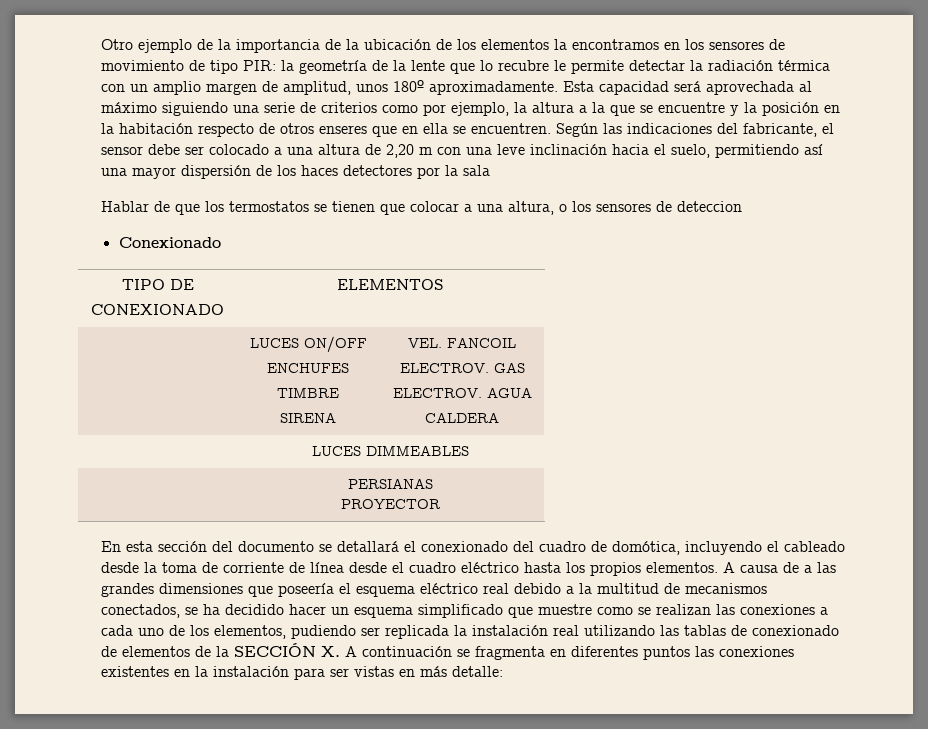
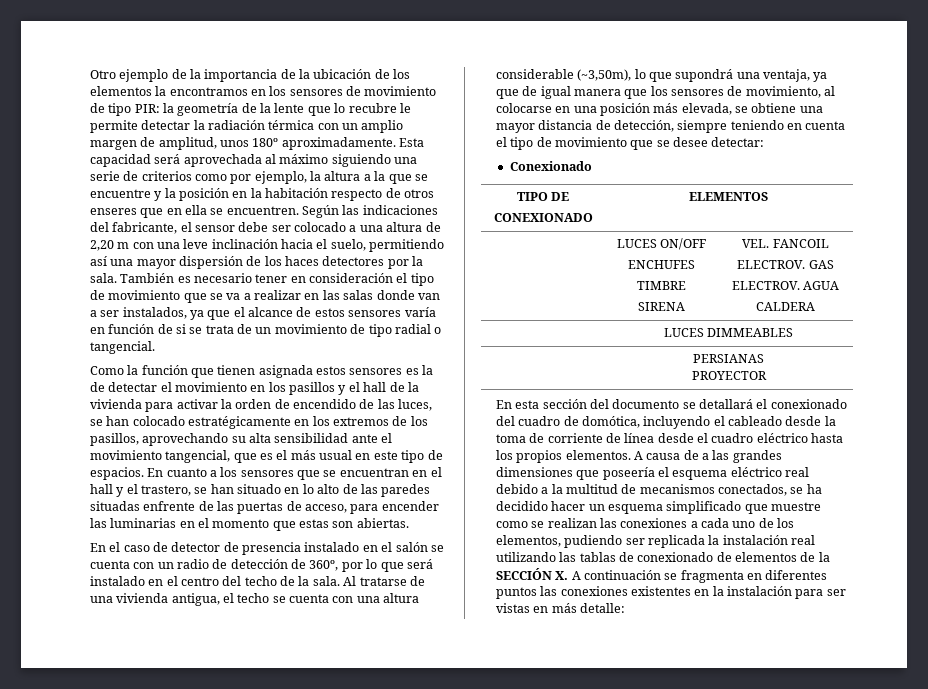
- Según las indicaciones del fabricante, el sensor debe ser colocado a una altura de 2,20 m con una leve inclinación hacia el suelo, permitiendo así una mayor dispersión de los haces detectores por la sala
- Hablar de que los termostatos se tienen que colocar a una altura, o los sensores de deteccion
+ Según las indicaciones del fabricante, el sensor debe ser colocado a una altura de 2,20 m con una leve inclinación hacia el suelo, permitiendo así una mayor dispersión de los haces detectores por la sala. También es necesario tener en consideración el tipo de movimiento que se va a realizar en las salas donde van a ser instalados, ya que el alcance de estos sensores varía en función de si se trata de un movimiento de tipo radial o tangencial.
+ Como la función que tienen asignada estos sensores es la de detectar el movimiento en los pasillos y el hall de la vivienda para activar la orden de encendido de las luces, se han colocado estratégicamente en los extremos de los pasillos, aprovechando su alta sensibilidad ante el movimiento tangencial, que es el más usual en este tipo de espacios. En cuanto a los sensores que se encuentran en el hall y el trastero, se han situado en lo alto de las paredes situadas enfrente de las puertas de acceso, para encender las luminarias en el momento que estas son abiertas.
+ En el caso de detector de presencia instalado en el salón se cuenta con un radio de detección de 360º, por lo que será instalado en el centro del techo de la sala. Al tratarse de una vivienda antigua, el techo se cuenta con una altura considerable (~3,50m), lo que supondrá una ventaja, ya que de igual manera que los sensores de movimiento, al colocarse en una posición más elevada, se obtiene una mayor distancia de detección, siempre teniendo en cuenta el tipo de movimiento que se desee detectar:

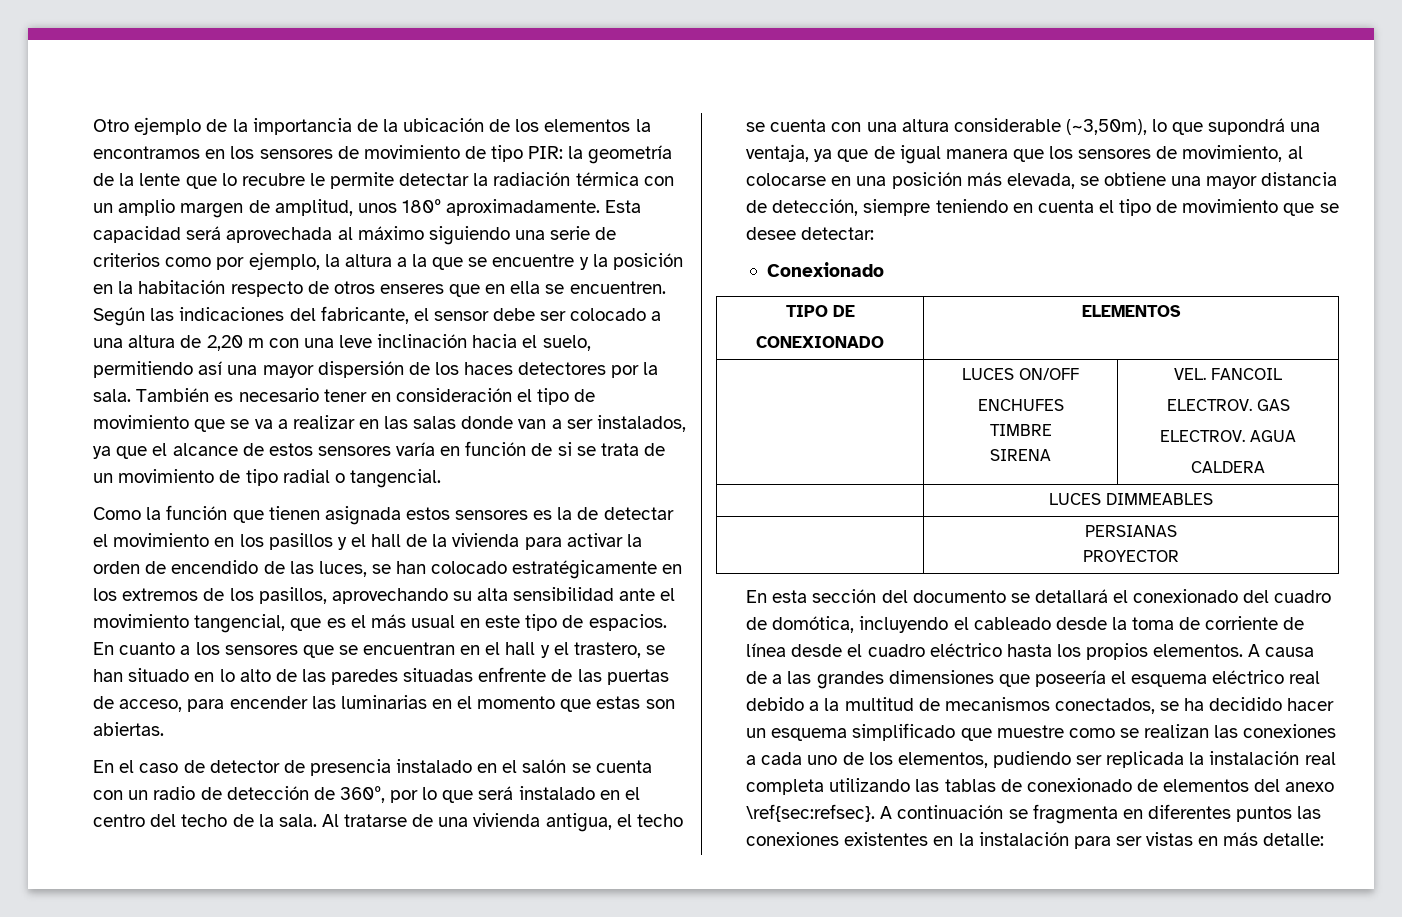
- A causa de a las grandes dimensiones que poseería el esquema eléctrico real debido a la multitud de mecanismos conectados, se ha decidido hacer un esquema simplificado que muestre como se realizan las conexiones a cada uno de los elementos, pudiendo ser replicada la instalación real utilizando las tablas de conexionado de elementos de la SECCIÓN X. A continuación se fragmenta en diferentes puntos las conexiones existentes en la instalación para ser vistas en más detalle:
+ A causa de a las grandes dimensiones que poseería el esquema eléctrico real debido a la multitud de mecanismos conectados, se ha decidido hacer un esquema simplificado que muestre como se realizan las conexiones a cada uno de los elementos, pudiendo ser replicada la instalación real completa utilizando las tablas de conexionado de elementos del anexo \ref{sec:refsec}. A continuación se fragmenta en diferentes puntos las conexiones existentes en la instalación para ser vistas en más detalle:

